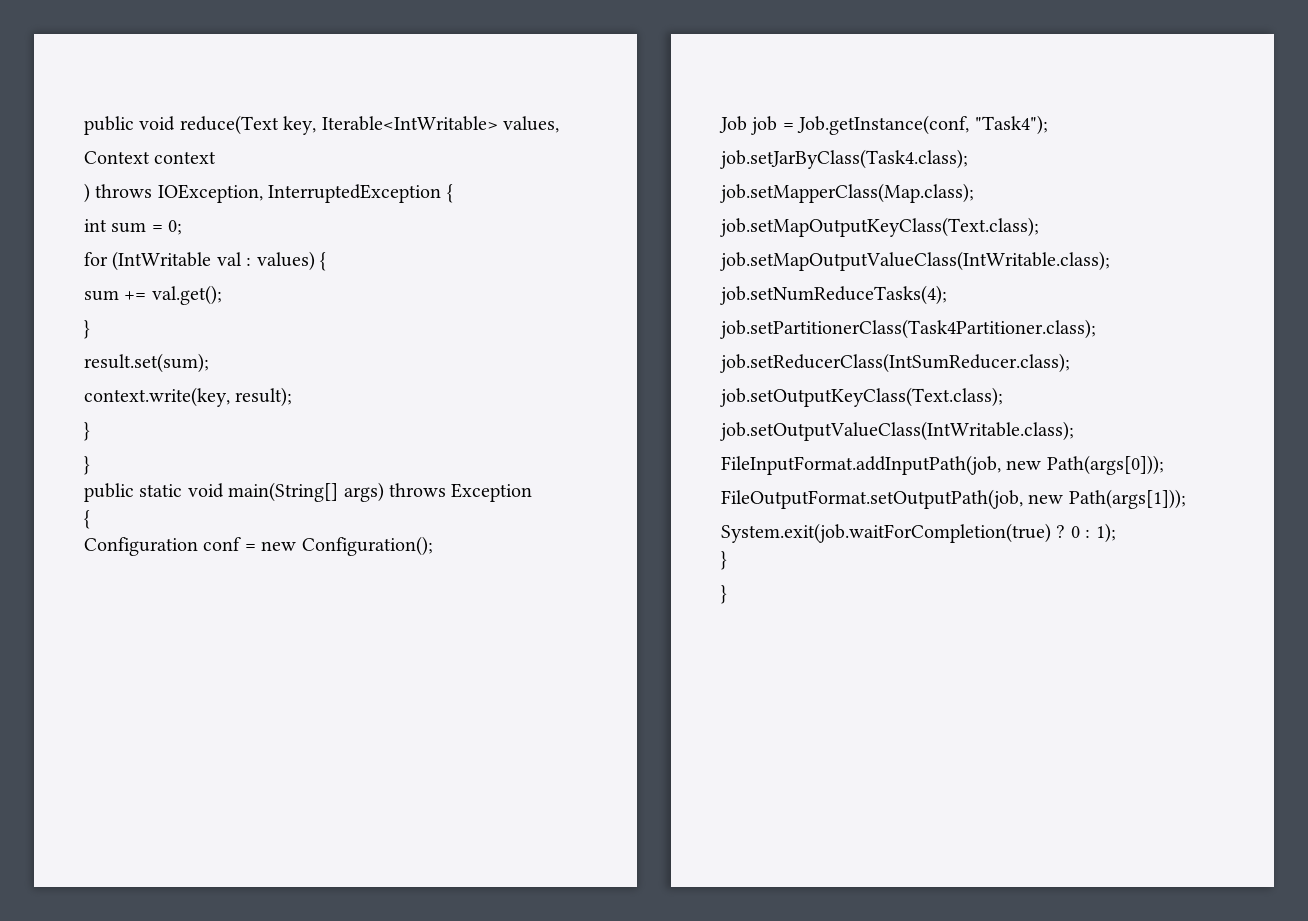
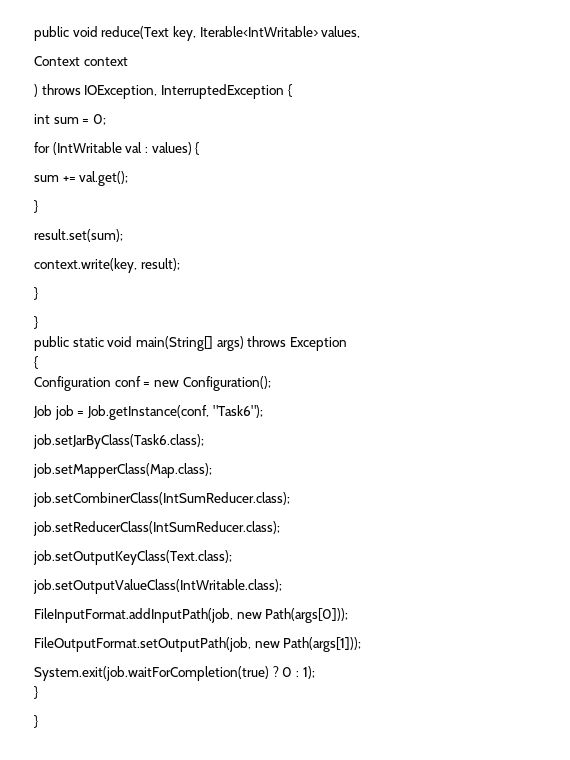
- Job job = Job.getInstance(conf, "Task4");
- job.setJarByClass(Task4.class);
+ Job job = Job.getInstance(conf, "Task6");
+ job.setJarByClass(Task6.class);
- job.setMapOutputKeyClass(Text.class);
- job.setMapOutputValueClass(IntWritable.class);
- job.setNumReduceTasks(4);
- job.setPartitionerClass(Task4Partitioner.class);
+ job.setCombinerClass(IntSumReducer.class);

